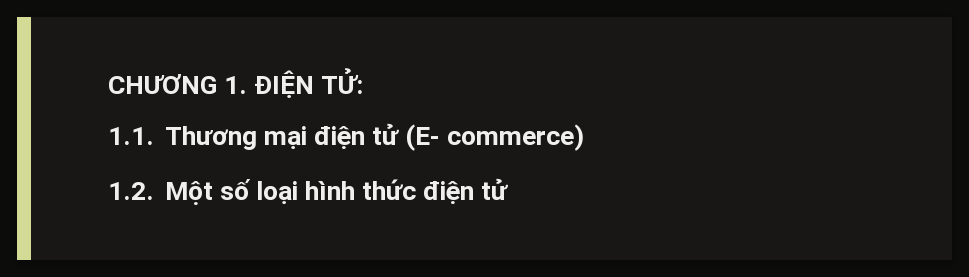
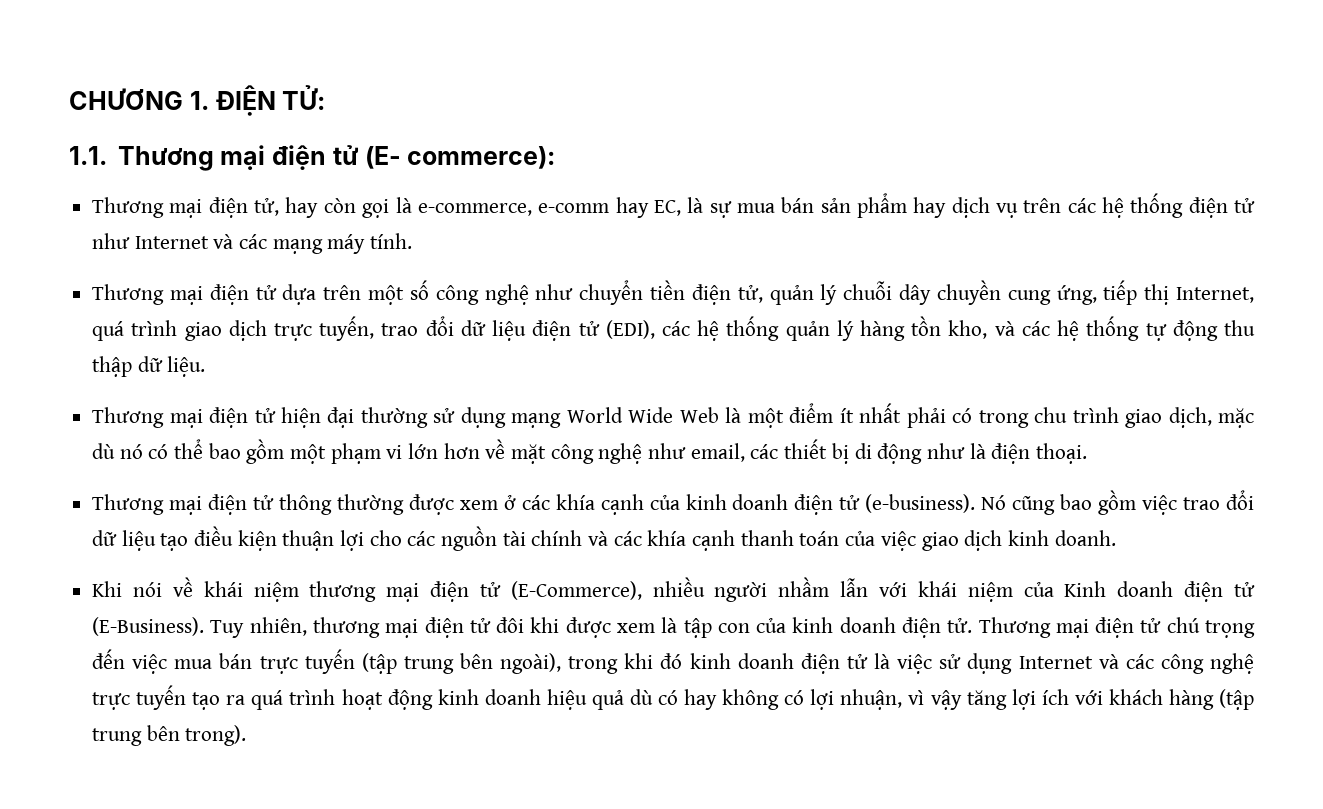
- 1.1. Thương mại điện tử (E- commerce)
- 1.2. Một số loại hình thức điện tử
+ 1.1. Thương mại điện tử (E- commerce):
+ Thương mại điện tử, hay còn gọi là e-commerce, e-comm hay EC, là sự mua bán sản phẩm hay dịch vụ trên các hệ thống điện tử như Internet và các mạng máy tính.
+ Thương mại điện tử dựa trên một số công nghệ như chuyển tiền điện tử, quản lý chuỗi dây chuyền cung ứng, tiếp thị Internet, quá trình giao dịch trực tuyến, trao đổi dữ liệu điện tử (EDI), các hệ thống quản lý hàng tồn kho, và các hệ thống tự động thu thập dữ liệu.
+ Thương mại điện tử hiện đại thường sử dụng mạng World Wide Web là một điểm ít nhất phải có trong chu trình giao dịch, mặc dù nó có thể bao gồm một phạm vi lớn hơn về mặt công nghệ như email, các thiết bị di động như là điện thoại.
+ Thương mại điện tử thông thường được xem ở các khía cạnh của kinh doanh điện tử (e-business). Nó cũng bao gồm việc trao đổi dữ liệu tạo điều kiện thuận lợi cho các nguồn tài chính và các khía cạnh thanh toán của việc giao dịch kinh doanh.
+ Khi nói về khái niệm thương mại điện tử (E-Commerce), nhiều người nhầm lẫn với khái niệm của Kinh doanh điện tử (E-Business). Tuy nhiên, thương mại điện tử đôi khi được xem là tập con của kinh doanh điện tử. Thương mại điện tử chú trọng đến việc mua bán trực tuyến (tập trung bên ngoài), trong khi đó kinh doanh điện tử là việc sử dụng Internet và các công nghệ trực tuyến tạo ra quá trình hoạt động kinh doanh hiệu quả dù có hay không có lợi nhuận, vì vậy tăng lợi ích với khách hàng (tập trung bên trong).

